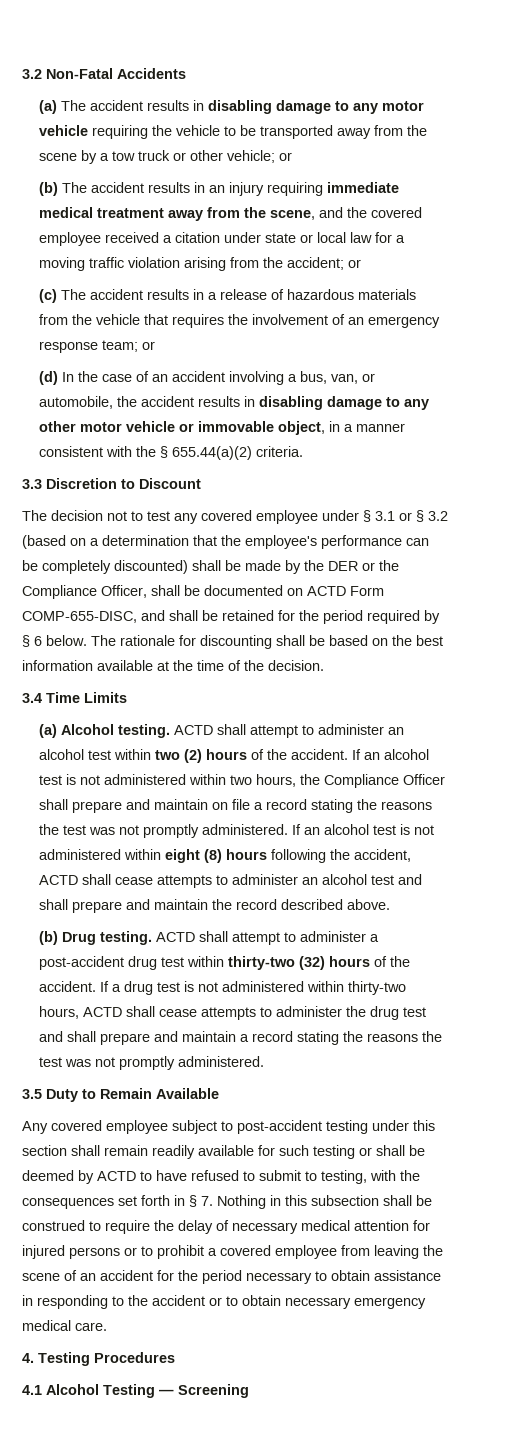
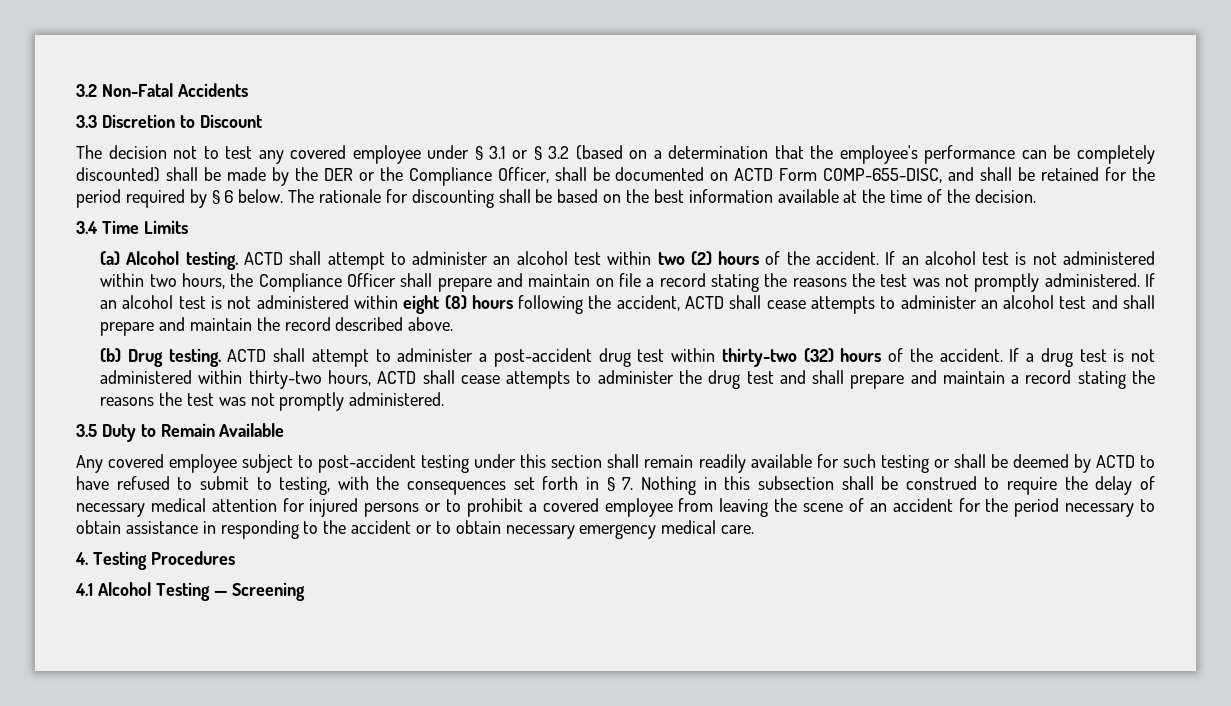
- (a) The accident results in disabling damage to any motor vehicle requiring the vehicle to be transported away from the scene by a tow truck or other vehicle; or
- (b) The accident results in an injury requiring immediate medical treatment away from the scene, and the covered employee received a citation under state or local law for a moving traffic violation arising from the accident; or
- (c) The accident results in a release of hazardous materials from the vehicle that requires the involvement of an emergency response team; or
- (d) In the case of an accident involving a bus, van, or automobile, the accident results in disabling damage to any other motor vehicle or immovable object, in a manner consistent with the § 655.44(a)(2) criteria.

